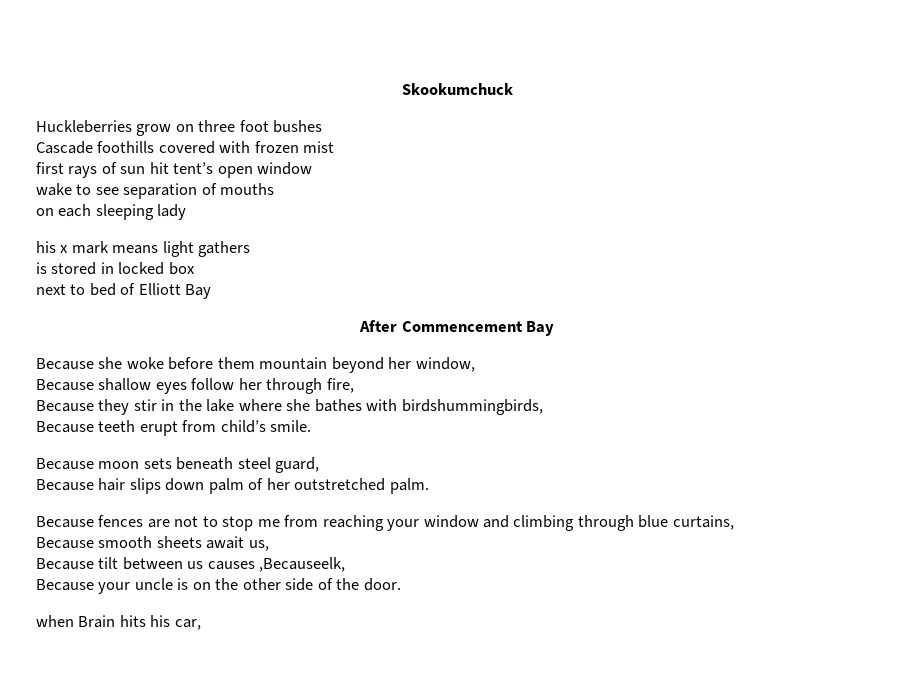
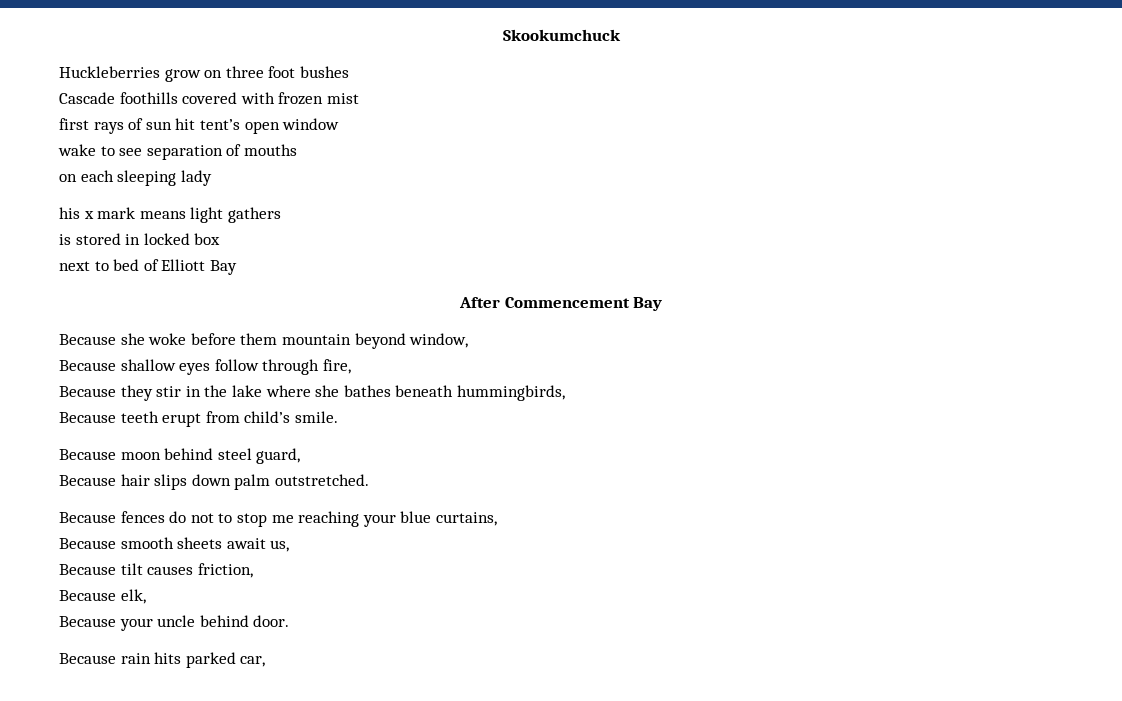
- Because she woke before them mountain beyond her window,
+ Because she woke before them mountain beyond window,
- Because shallow eyes follow her through fire,
+ Because shallow eyes follow through fire,
- Because they stir in the lake where she bathes with birdshummingbirds,
+ Because they stir in the lake where she bathes beneath hummingbirds,
- Because moon sets beneath steel guard,
+ Because moon behind steel guard,
- Because hair slips down palm of her outstretched palm.
+ Because hair slips down palm outstretched.
- Because fences are not to stop me from reaching your window and climbing through blue curtains,
+ Because fences do not to stop me reaching your blue curtains,
- Because tilt between us causes ,Becauseelk,
+ Because tilt causes friction,
+ Because elk,
- Because your uncle is on the other side of the door.
- when Brain hits his car,
+ Because your uncle behind door.
+ Because rain hits parked car,

